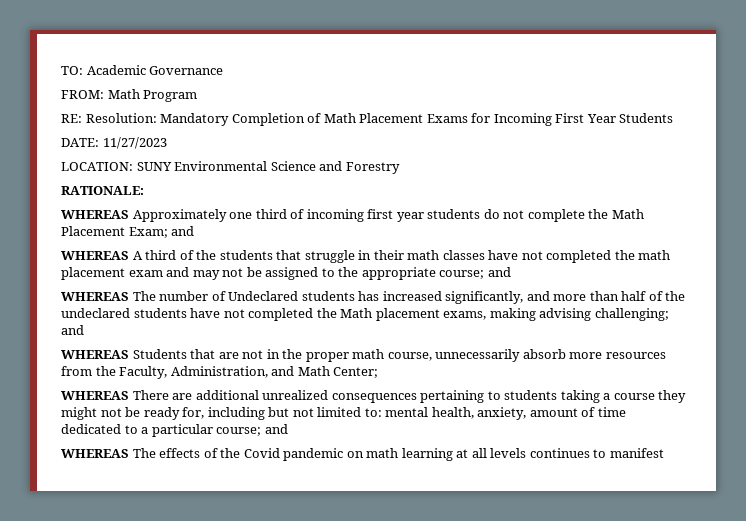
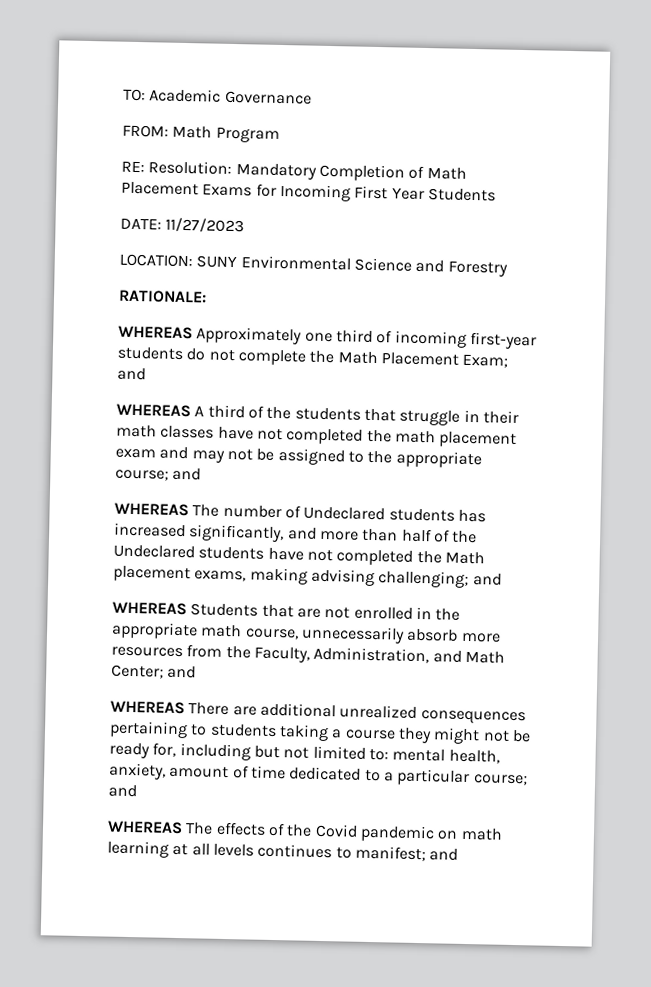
- WHEREAS Approximately one third of incoming first year students do not complete the Math Placement Exam; and
+ WHEREAS Approximately one third of incoming first-year students do not complete the Math Placement Exam; and
- WHEREAS The number of Undeclared students has increased significantly, and more than half of the undeclared students have not completed the Math placement exams, making advising challenging; and
+ WHEREAS The number of Undeclared students has increased significantly, and more than half of the Undeclared students have not completed the Math placement exams, making advising challenging; and
- WHEREAS Students that are not in the proper math course, unnecessarily absorb more resources from the Faculty, Administration, and Math Center;
+ WHEREAS Students that are not enrolled in the appropriate math course, unnecessarily absorb more resources from the Faculty, Administration, and Math Center; and
- WHEREAS The effects of the Covid pandemic on math learning at all levels continues to manifest
+ WHEREAS The effects of the Covid pandemic on math learning at all levels continues to manifest; and

